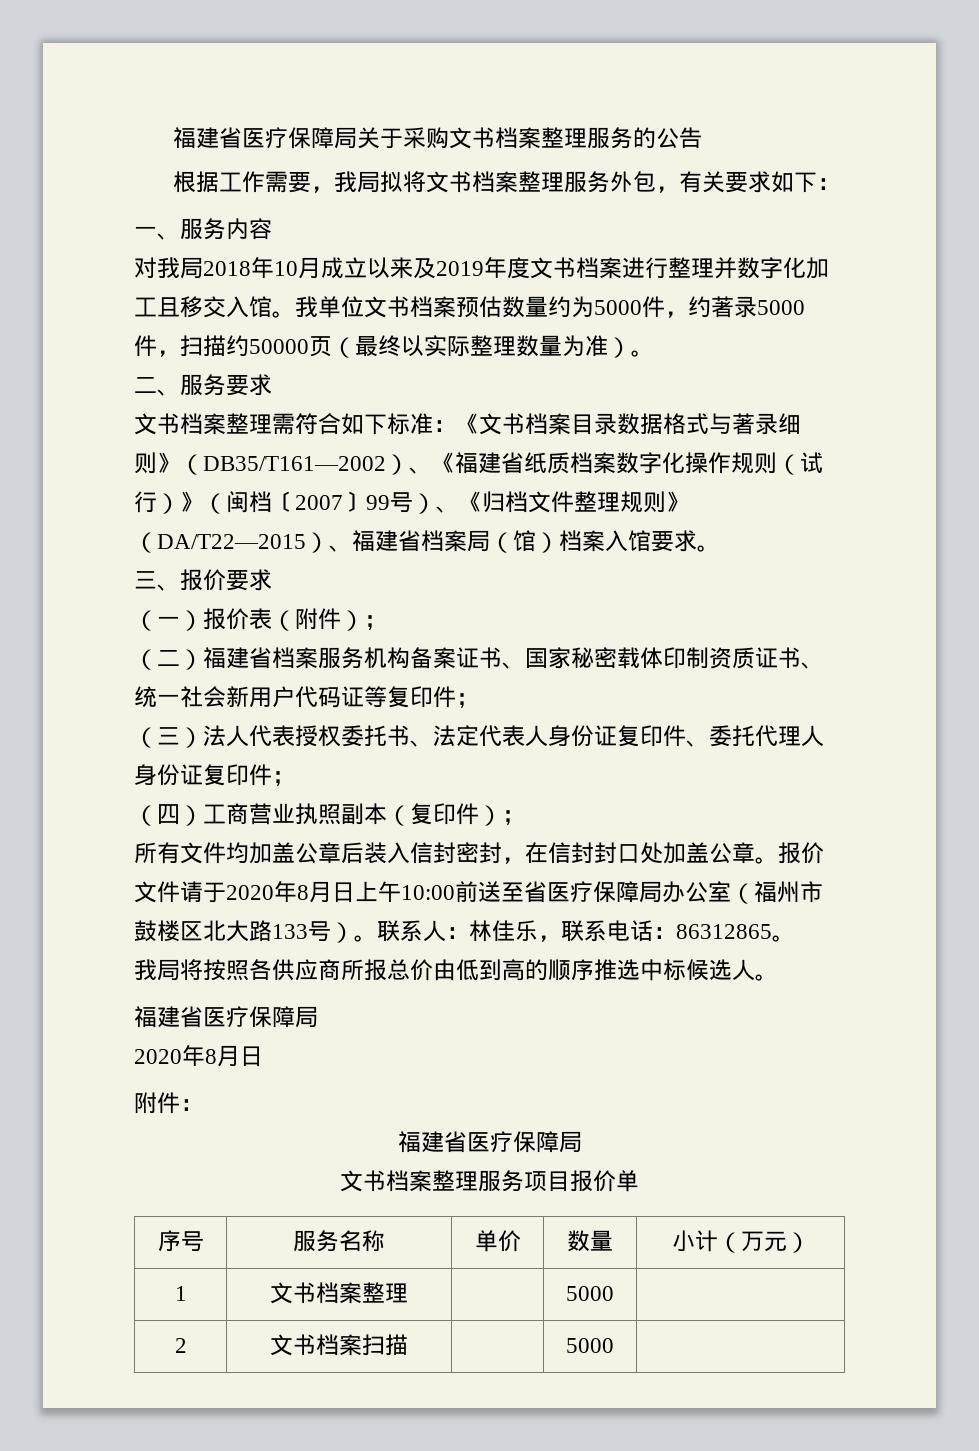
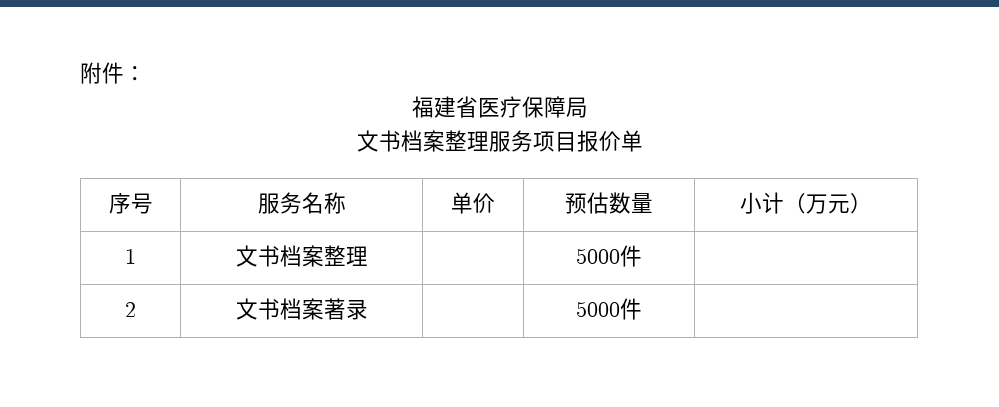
- 福建省医疗保障局关于采购文书档案整理服务的公告
- 根据工作需要，我局拟将文书档案整理服务外包，有关要求如下：
- 一、服务内容
- 对我局2018年10月成立以来及2019年度文书档案进行整理并数字化加工且移交入馆。我单位文书档案预估数量约为5000件，约著录5000件，扫描约50000页（最终以实际整理数量为准）。
- 二、服务要求
- 文书档案整理需符合如下标准：《文书档案目录数据格式与著录细则》（DB35/T161—2002）、《福建省纸质档案数字化操作规则（试行）》（闽档〔2007〕99号）、《归档文件整理规则》（DA/T22—2015）、福建省档案局（馆）档案入馆要求。
- 三、报价要求
- （一）报价表（附件）；
- （二）福建省档案服务机构备案证书、国家秘密载体印制资质证书、统一社会新用户代码证等复印件；
- （三）法人代表授权委托书、法定代表人身份证复印件、委托代理人身份证复印件；
- （四）工商营业执照副本（复印件）；
- 所有文件均加盖公章后装入信封密封，在信封封口处加盖公章。报价文件请于2020年8月日上午10:00前送至省医疗保障局办公室（福州市鼓楼区北大路133号）。联系人：林佳乐，联系电话：86312865。
- 我局将按照各供应商所报总价由低到高的顺序推选中标候选人。
- 福建省医疗保障局
- 2020年8月日
- 序号 | 服务名称 | 单价 | 数量 | 小计（万元）
+ 序号 | 服务名称 | 单价 | 预估数量 | 小计（万元）
- 1 | 文书档案整理 | | 5000 |
+ 1 | 文书档案整理 | | 5000件 |
- 2 | 文书档案扫描 | | 5000 |
+ 2 | 文书档案著录 | | 5000件 |

